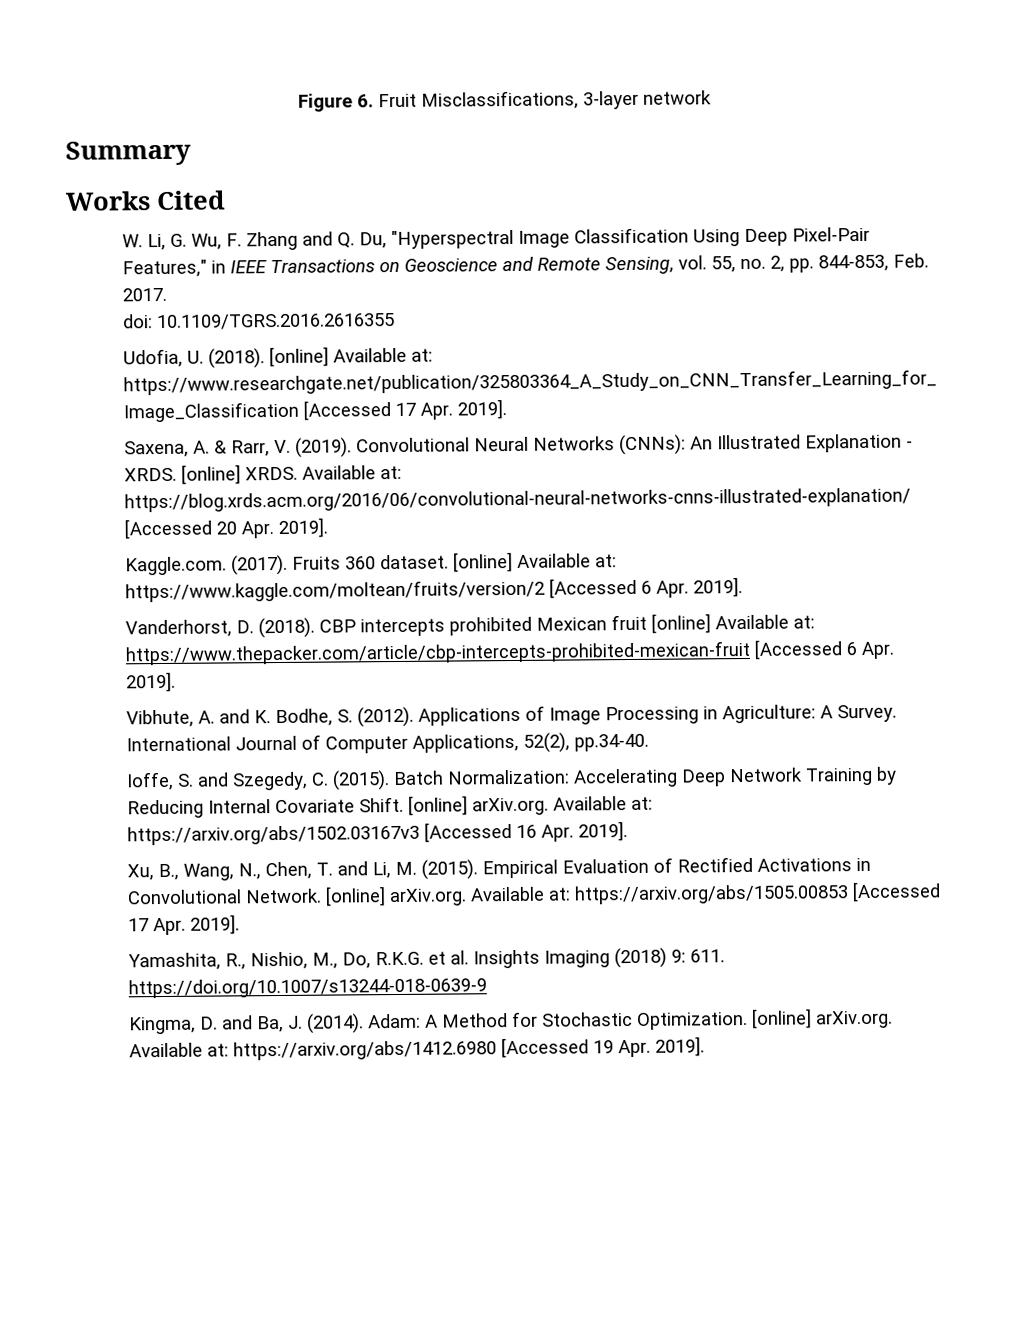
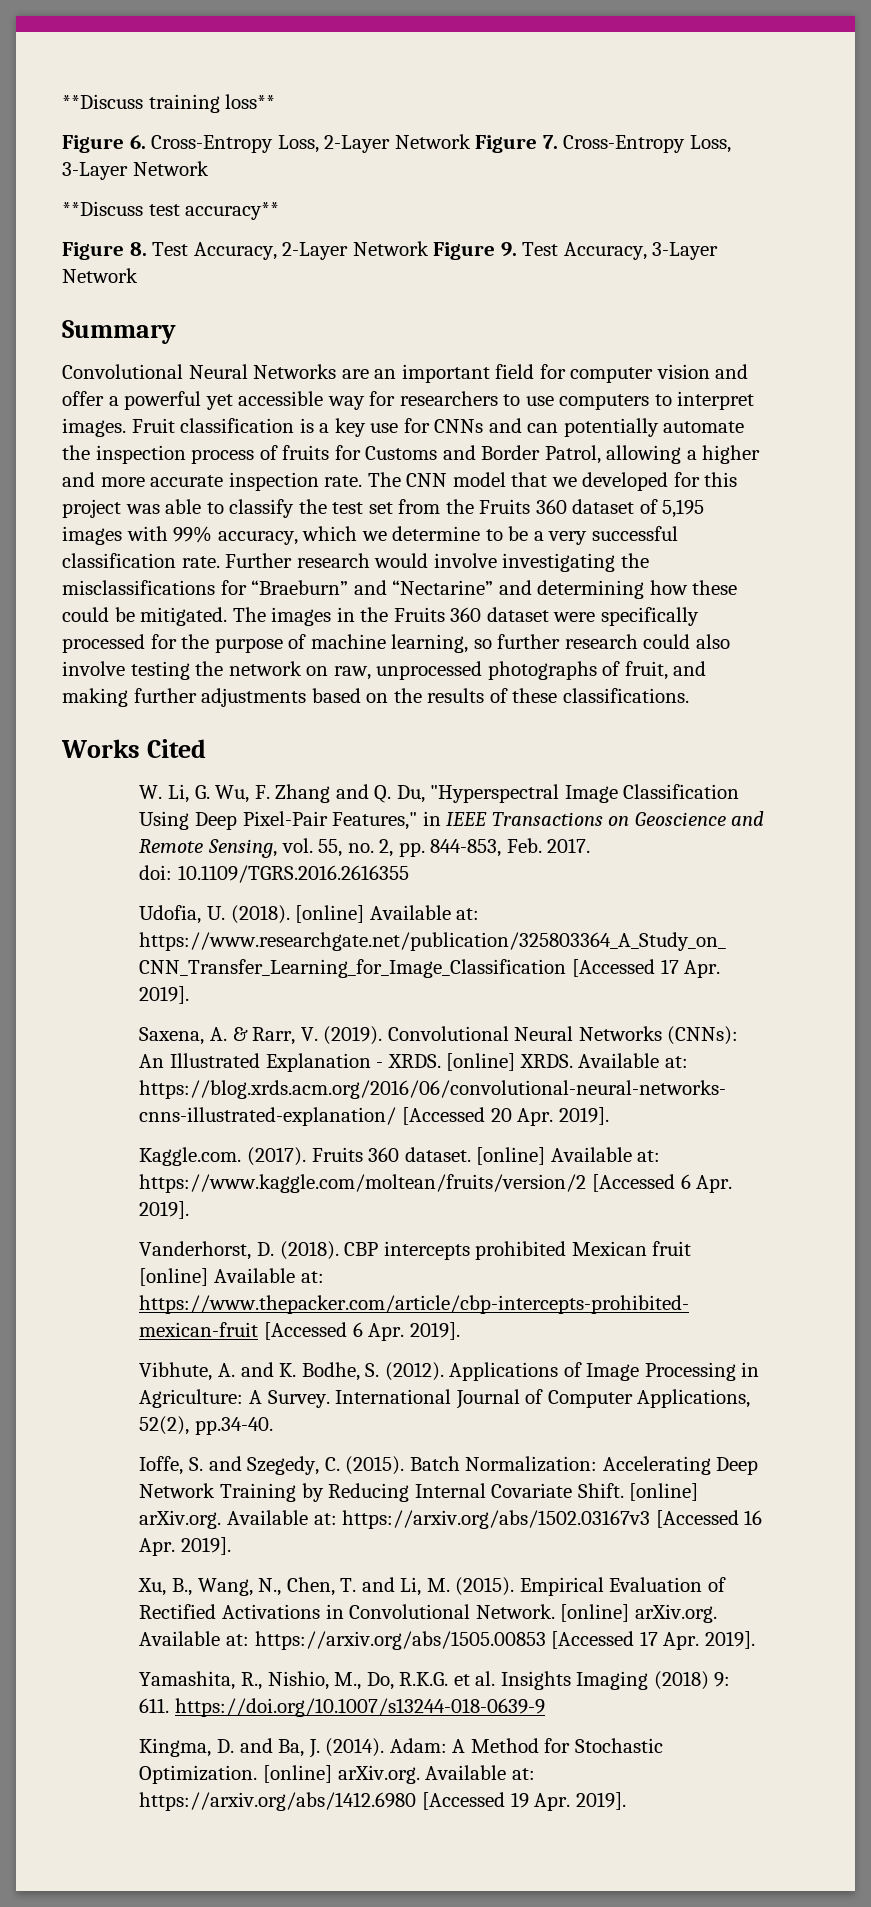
- Figure 6. Fruit Misclassifications, 3-layer network
+ **Discuss training loss**
+ Figure 6. Cross-Entropy Loss, 2-Layer Network Figure 7. Cross-Entropy Loss, 3-Layer Network
+ **Discuss test accuracy**
+ Figure 8. Test Accuracy, 2-Layer Network Figure 9. Test Accuracy, 3-Layer Network
  Summary
+ Convolutional Neural Networks are an important field for computer vision and offer a powerful yet accessible way for researchers to use computers to interpret images. Fruit classification is a key use for CNNs and can potentially automate the inspection process of fruits for Customs and Border Patrol, allowing a higher and more accurate inspection rate. The CNN model that we developed for this project was able to classify the test set from the Fruits 360 dataset of 5,195 images with 99% accuracy, which we determine to be a very successful classification rate. Further research would involve investigating the misclassifications for “Braeburn” and “Nectarine” and determining how these could be mitigated. The images in the Fruits 360 dataset were specifically processed for the purpose of machine learning, so further research could also involve testing the network on raw, unprocessed photographs of fruit, and making further adjustments based on the results of these classifications.

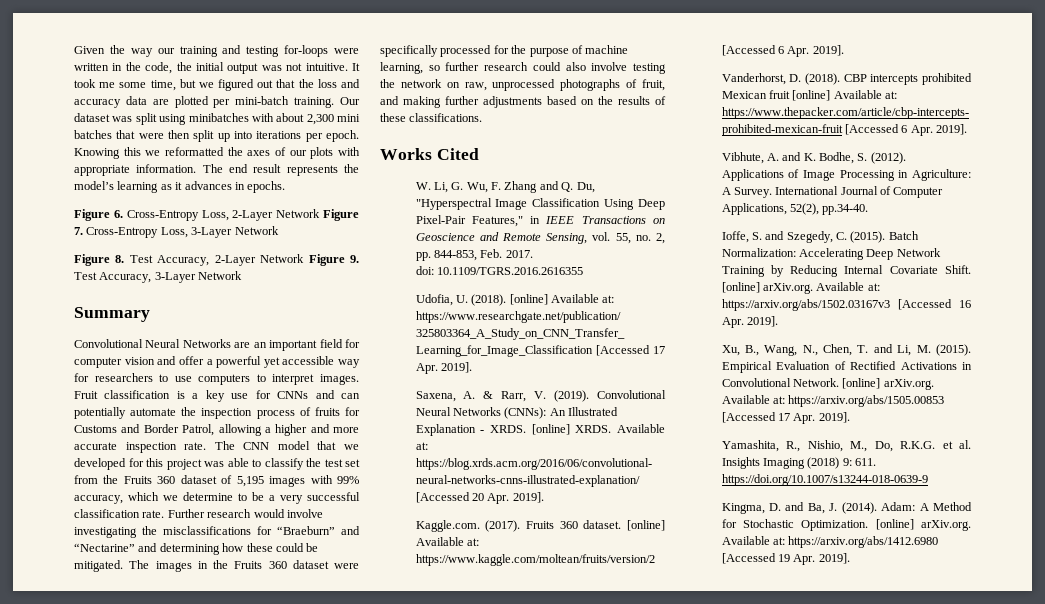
- **Discuss training loss**
+ Given the way our training and testing for-loops were written in the code, the initial output was not intuitive. It took me some time, but we figured out that the loss and accuracy data are plotted per mini-batch training. Our dataset was split using minibatches with about 2,300 mini batches that were then split up into iterations per epoch. Knowing this we reformatted the axes of our plots with appropriate information. The end result represents the model’s learning as it advances in epochs.
- **Discuss test accuracy**

